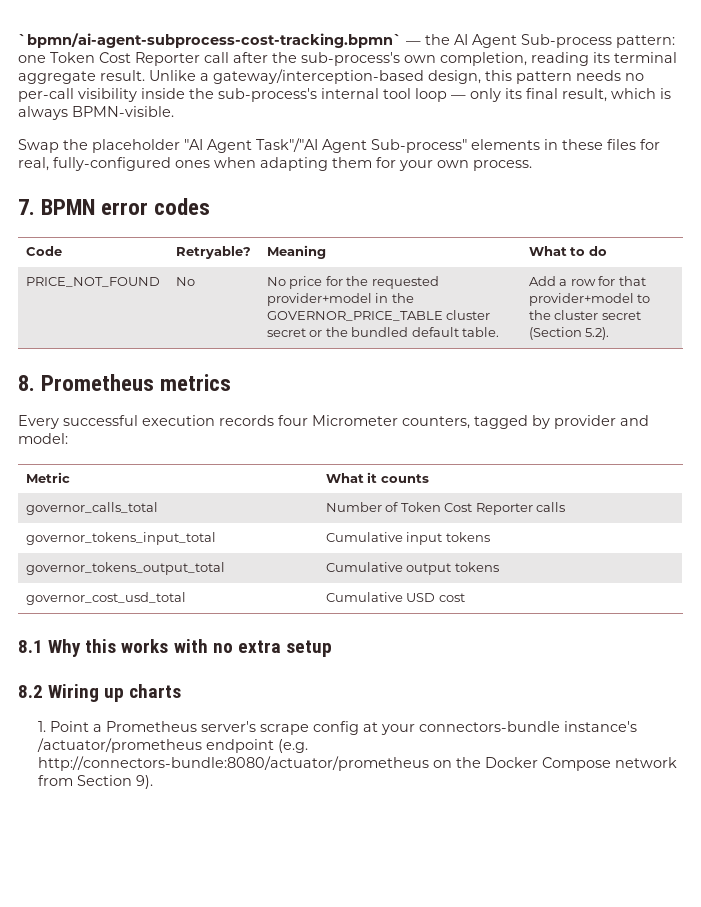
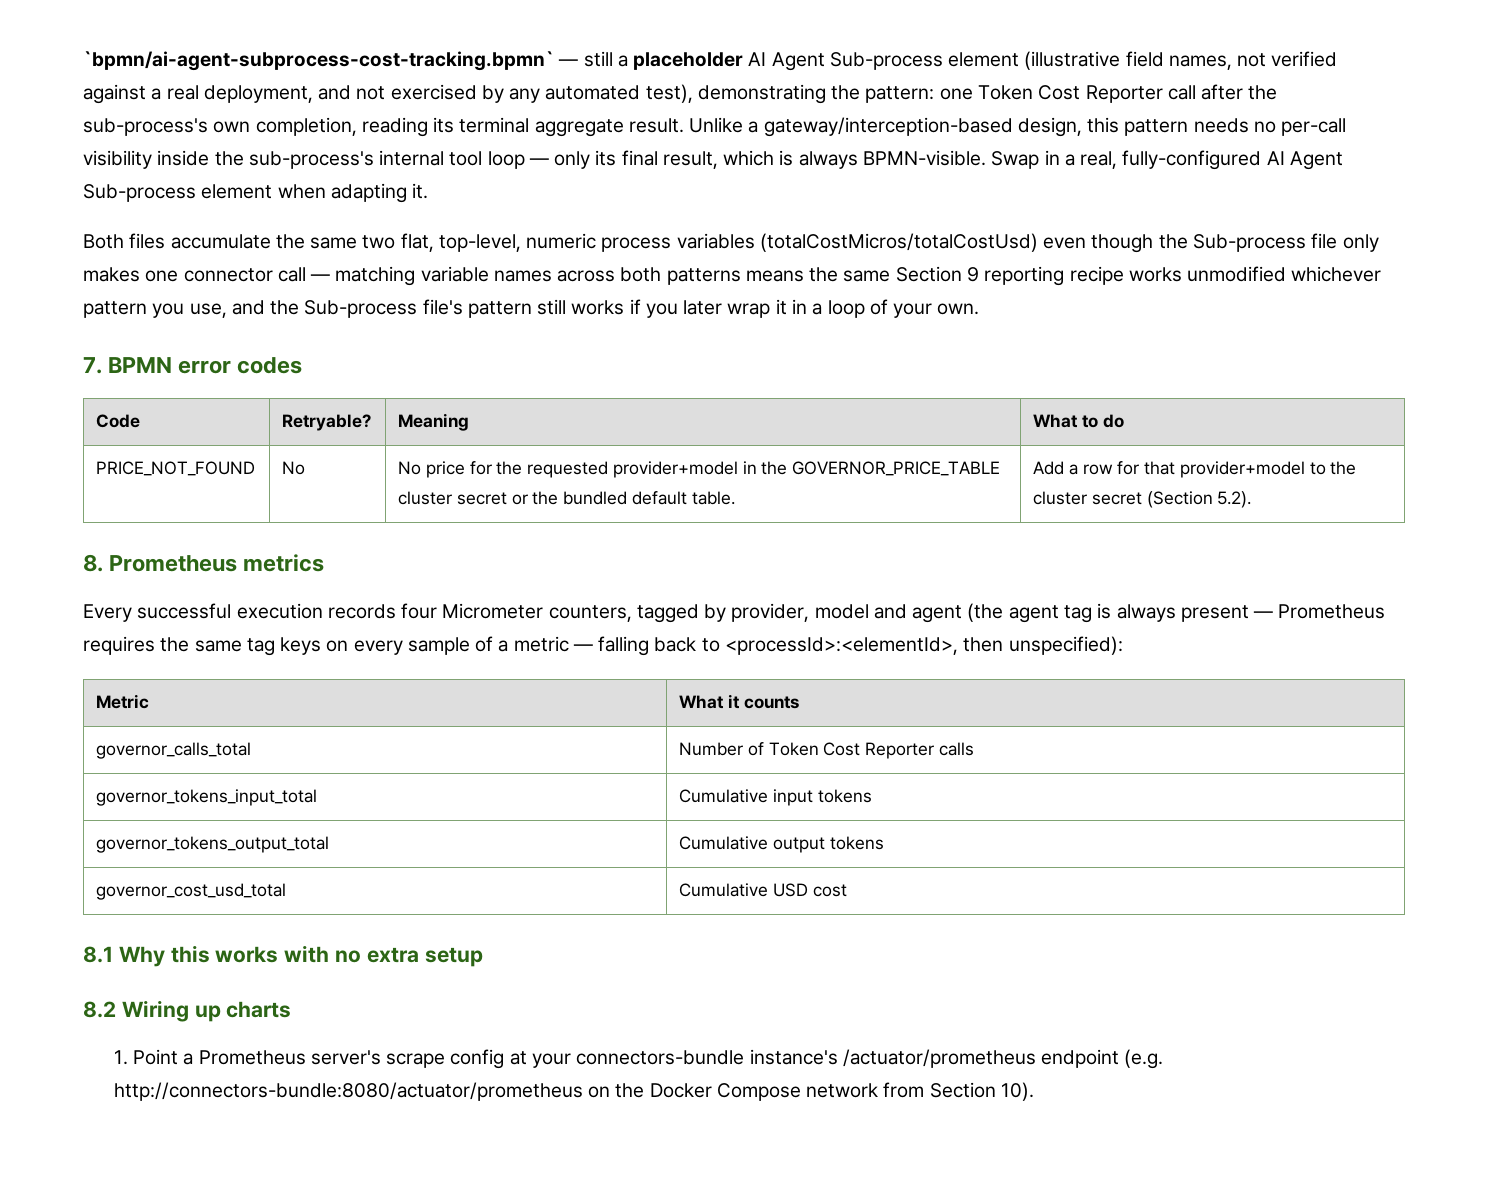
- `bpmn/ai-agent-subprocess-cost-tracking.bpmn` — the AI Agent Sub-process pattern: one Token Cost Reporter call after the sub-process's own completion, reading its terminal aggregate result.
+ `bpmn/ai-agent-subprocess-cost-tracking.bpmn` — still a placeholder AI Agent Sub-process element (illustrative field names, not verified against a real deployment, and not exercised by any automated test), demonstrating the pattern: one Token Cost Reporter call after the sub-process's own completion, reading its terminal aggregate result.
- Unlike a gateway/interception-based design, this pattern needs no per-call visibility inside the sub-process's internal tool loop — only its final result, which is always BPMN-visible.
- Swap the placeholder "AI Agent Task"/"AI Agent Sub-process" elements in these files for real, fully-configured ones when adapting them for your own process.
+ Unlike a gateway/interception-based design, this pattern needs no per-call visibility inside the sub-process's internal tool loop — only its final result, which is always BPMN-visible. Swap in a real, fully-configured AI Agent Sub-process element when adapting it.
+ Both files accumulate the same two flat, top-level, numeric process variables (totalCostMicros/totalCostUsd) even though the Sub-process file only makes one connector call — matching variable names across both patterns means the same Section 9 reporting recipe works unmodified whichever pattern you use, and the Sub-process file's pattern still works if you later wrap it in a loop of your own.
- Every successful execution records four Micrometer counters, tagged by provider and model:
+ Every successful execution records four Micrometer counters, tagged by provider, model and agent (the agent tag is always present — Prometheus requires the same tag keys on every sample of a metric — falling back to <processId>:<elementId>, then unspecified):
- 1. Point a Prometheus server's scrape config at your connectors-bundle instance's /actuator/prometheus endpoint (e.g. http://connectors-bundle:8080/actuator/prometheus on the Docker Compose network from Section 9).
+ 1. Point a Prometheus server's scrape config at your connectors-bundle instance's /actuator/prometheus endpoint (e.g. http://connectors-bundle:8080/actuator/prometheus on the Docker Compose network from Section 10).

